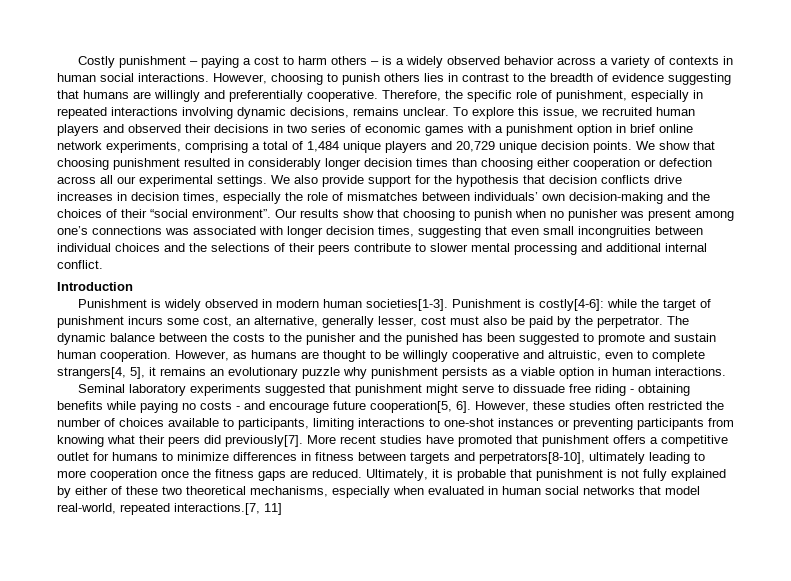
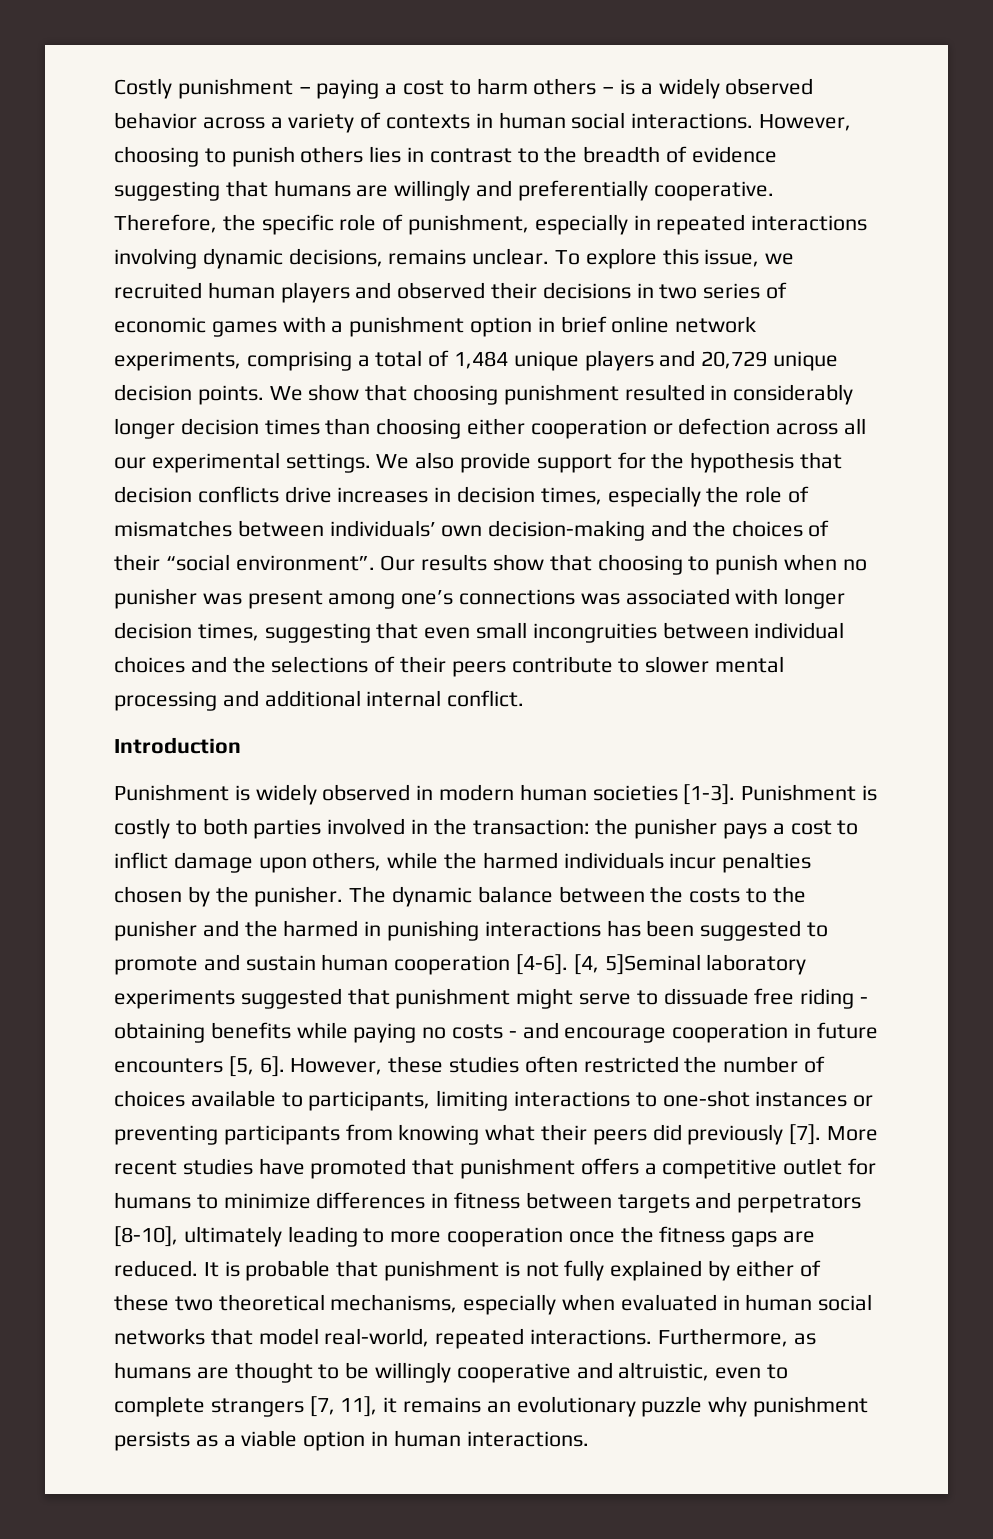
- Punishment is widely observed in modern human societies[1-3]. Punishment is costly[4-6]: while the target of punishment incurs some cost, an alternative, generally lesser, cost must also be paid by the perpetrator.
+ Punishment is widely observed in modern human societies [1-3]. Punishment is costly to both parties involved in the transaction: the punisher pays a cost to inflict damage upon others, while the harmed individuals incur penalties chosen by the punisher.
- The dynamic balance between the costs to the punisher and the punished has been suggested to promote and sustain human cooperation. However, as humans are thought to be willingly cooperative and altruistic, even to complete strangers[4, 5], it remains an evolutionary puzzle why punishment persists as a viable option in human interactions.
- Seminal laboratory experiments suggested that punishment might serve to dissuade free riding - obtaining benefits while paying no costs - and encourage future cooperation[5, 6].
+ The dynamic balance between the costs to the punisher and the harmed in punishing interactions has been suggested to promote and sustain human cooperation [4-6]. [4, 5]Seminal laboratory experiments suggested that punishment might serve to dissuade free riding - obtaining benefits while paying no costs - and encourage cooperation in future encounters [5, 6].
- However, these studies often restricted the number of choices available to participants, limiting interactions to one-shot instances or preventing participants from knowing what their peers did previously[7].
+ However, these studies often restricted the number of choices available to participants, limiting interactions to one-shot instances or preventing participants from knowing what their peers did previously [7].
- More recent studies have promoted that punishment offers a competitive outlet for humans to minimize differences in fitness between targets and perpetrators[8-10], ultimately leading to more cooperation once the fitness gaps are reduced.
+ More recent studies have promoted that punishment offers a competitive outlet for humans to minimize differences in fitness between targets and perpetrators [8-10], ultimately leading to more cooperation once the fitness gaps are reduced.
- Ultimately, it is probable that punishment is not fully explained by either of these two theoretical mechanisms, especially when evaluated in human social networks that model real-world, repeated interactions.[7, 11]
+ It is probable that punishment is not fully explained by either of these two theoretical mechanisms, especially when evaluated in human social networks that model real-world, repeated interactions. Furthermore, as humans are thought to be willingly cooperative and altruistic, even to complete strangers [7, 11], it remains an evolutionary puzzle why punishment persists as a viable option in human interactions.

